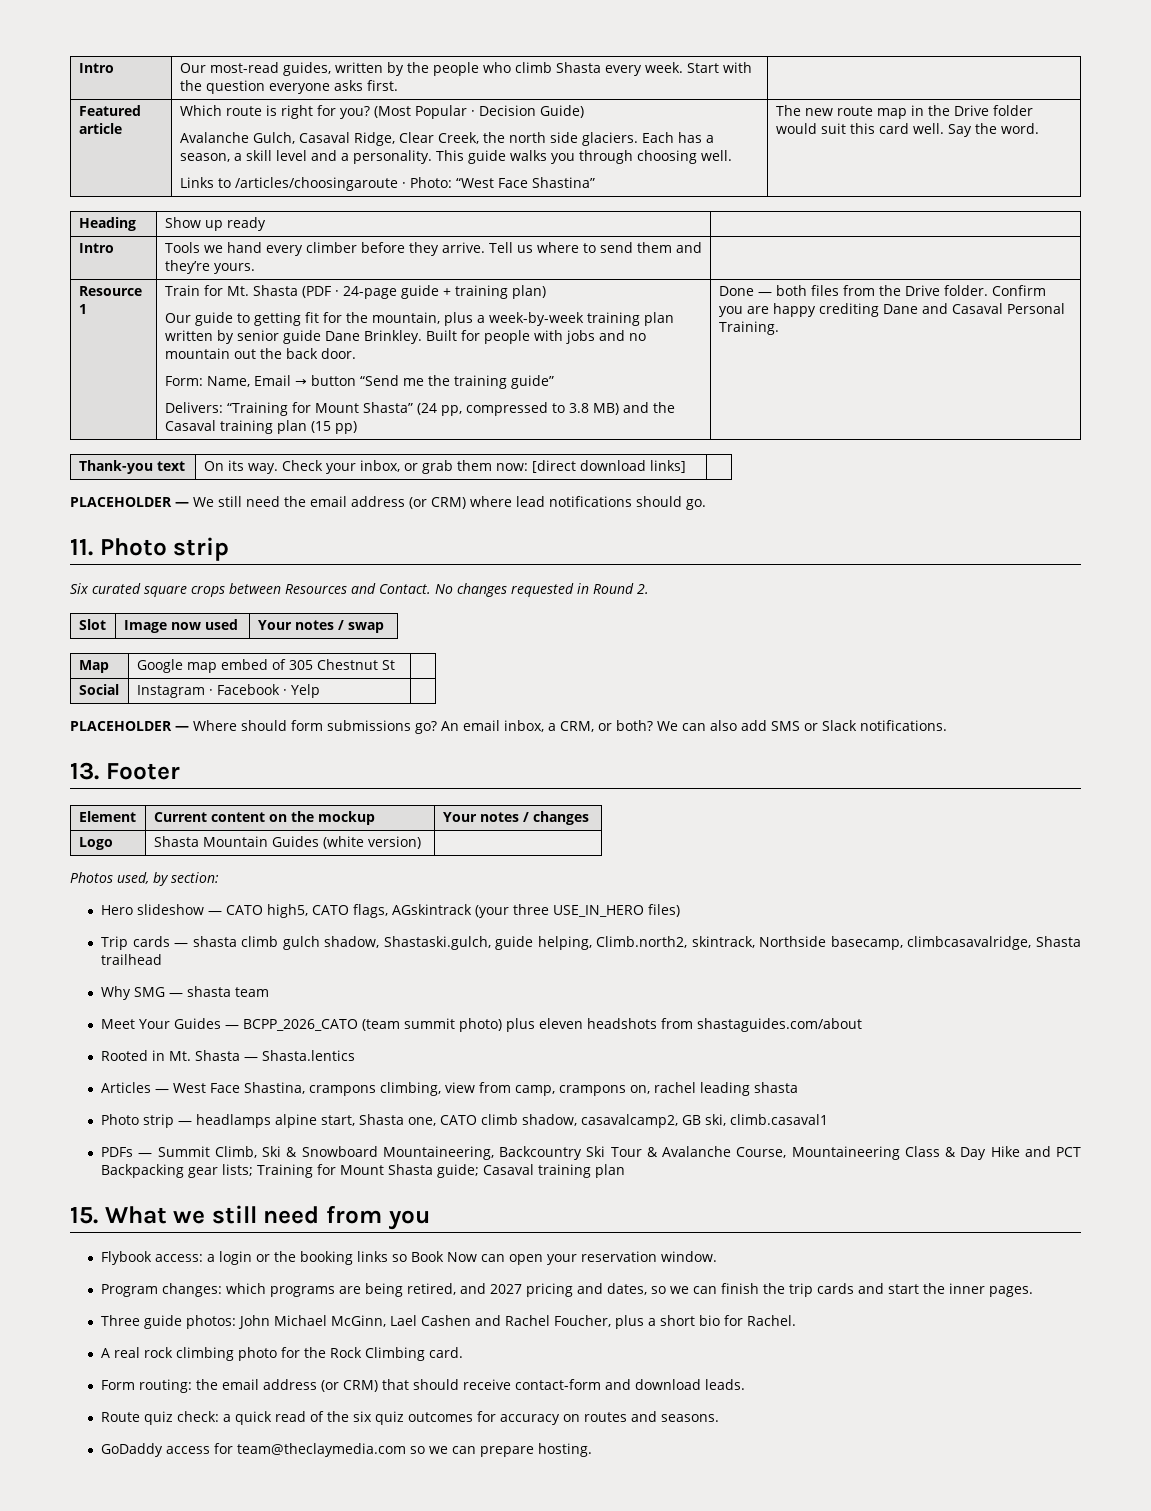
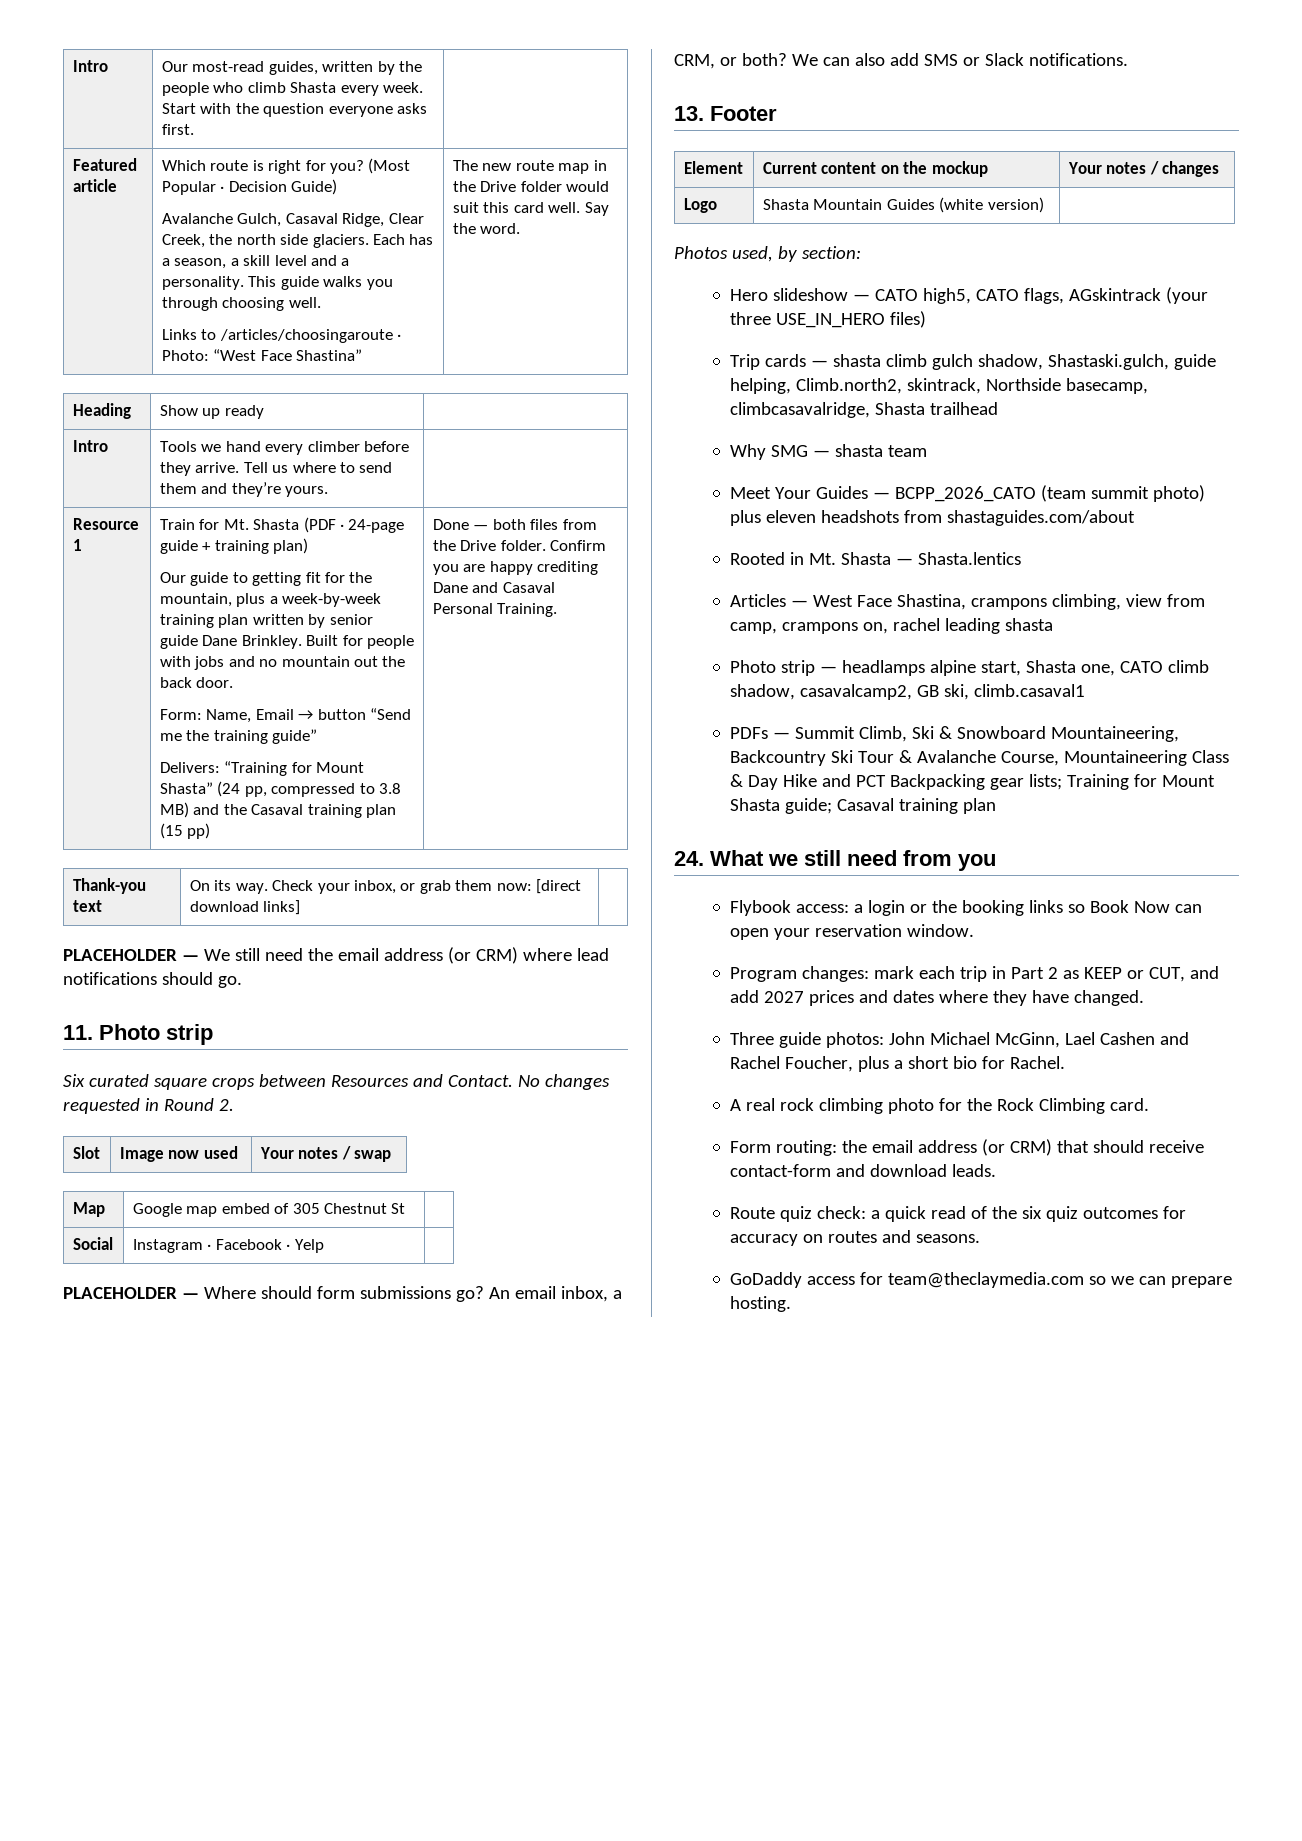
- 15. What we still need from you
+ 24. What we still need from you
- Program changes: which programs are being retired, and 2027 pricing and dates, so we can finish the trip cards and start the inner pages.
+ Program changes: mark each trip in Part 2 as KEEP or CUT, and add 2027 prices and dates where they have changed.

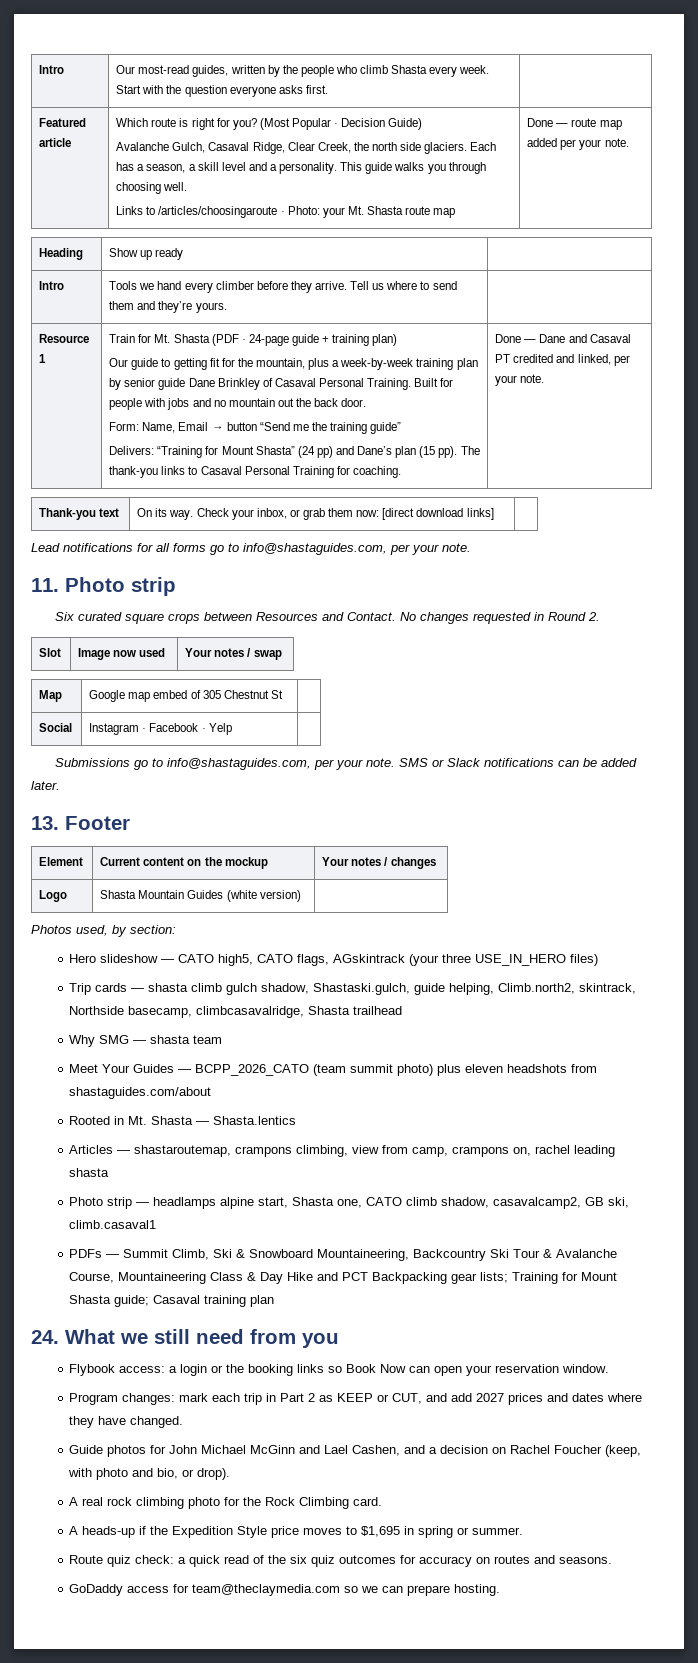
- Links to /articles/choosingaroute · Photo: “West Face Shastina” | The new route map in the Drive folder would suit this card well. Say the word.
+ Links to /articles/choosingaroute · Photo: your Mt. Shasta route map | Done — route map added per your note.
- Our guide to getting fit for the mountain, plus a week-by-week training plan written by senior guide Dane Brinkley.
+ Our guide to getting fit for the mountain, plus a week-by-week training plan by senior guide Dane Brinkley of Casaval Personal Training.
- Delivers: “Training for Mount Shasta” (24 pp, compressed to 3.8 MB) and the Casaval training plan (15 pp) | Done — both files from the Drive folder. Confirm you are happy crediting Dane and Casaval Personal Training.
+ Delivers: “Training for Mount Shasta” (24 pp) and Dane’s plan (15 pp). The thank-you links to Casaval Personal Training for coaching. | Done — Dane and Casaval PT credited and linked, per your note.
- PLACEHOLDER — We still need the email address (or CRM) where lead notifications should go.
+ Lead notifications for all forms go to info@shastaguides.com, per your note.
- PLACEHOLDER — Where should form submissions go? An email inbox, a CRM, or both? We can also add SMS or Slack notifications.
+ Submissions go to info@shastaguides.com, per your note. SMS or Slack notifications can be added later.
- Articles — West Face Shastina, crampons climbing, view from camp, crampons on, rachel leading shasta
+ Articles — shastaroutemap, crampons climbing, view from camp, crampons on, rachel leading shasta
- Three guide photos: John Michael McGinn, Lael Cashen and Rachel Foucher, plus a short bio for Rachel.
+ Guide photos for John Michael McGinn and Lael Cashen, and a decision on Rachel Foucher (keep, with photo and bio, or drop).
- Form routing: the email address (or CRM) that should receive contact-form and download leads.
+ A heads-up if the Expedition Style price moves to $1,695 in spring or summer.

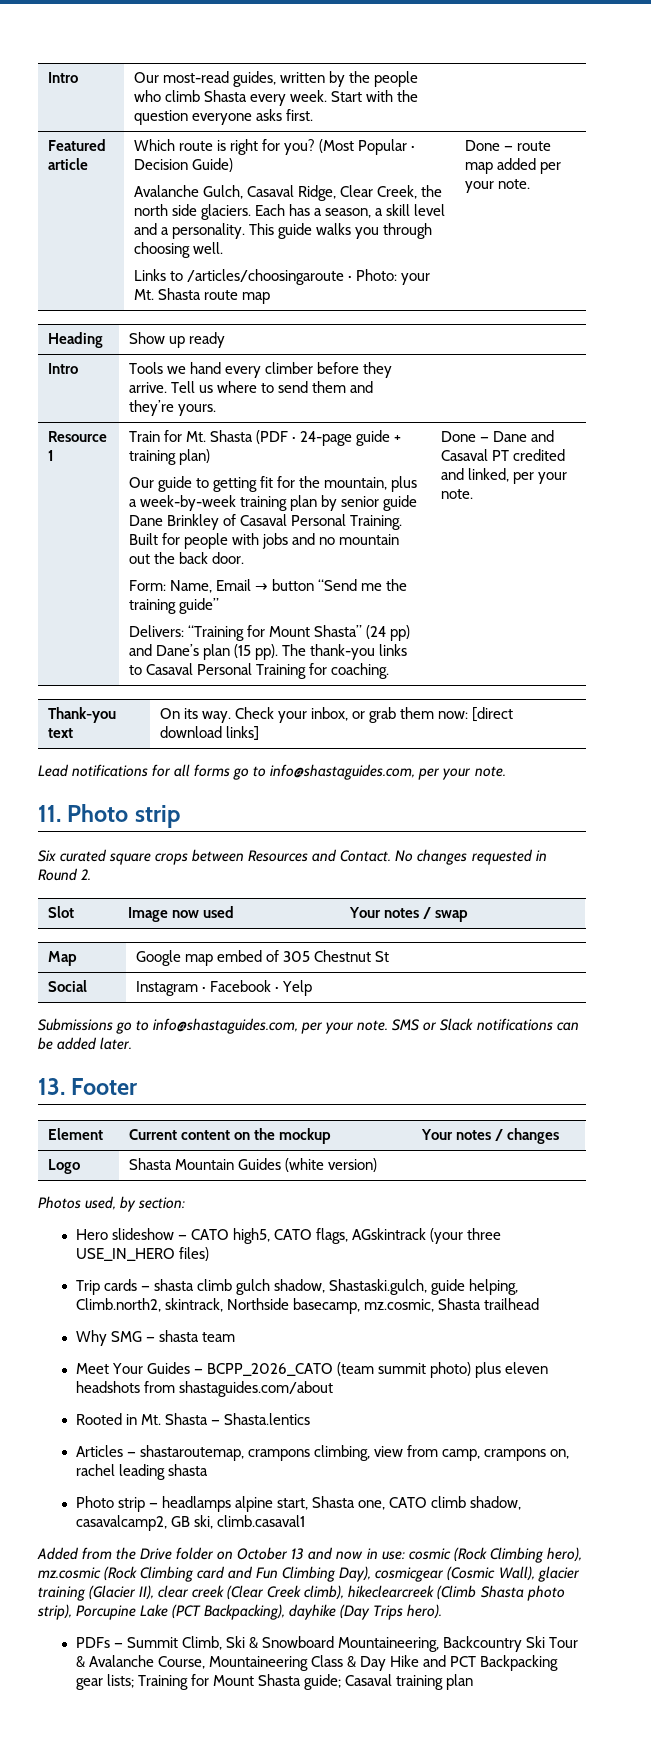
- Trip cards — shasta climb gulch shadow, Shastaski.gulch, guide helping, Climb.north2, skintrack, Northside basecamp, climbcasavalridge, Shasta trailhead
+ Trip cards — shasta climb gulch shadow, Shastaski.gulch, guide helping, Climb.north2, skintrack, Northside basecamp, mz.cosmic, Shasta trailhead
+ Added from the Drive folder on October 13 and now in use: cosmic (Rock Climbing hero), mz.cosmic (Rock Climbing card and Fun Climbing Day), cosmicgear (Cosmic Wall), glacier training (Glacier II), clear creek (Clear Creek climb), hikeclearcreek (Climb Shasta photo strip), Porcupine Lake (PCT Backpacking), dayhike (Day Trips hero).
- 24. What we still need from you
- Flybook access: a login or the booking links so Book Now can open your reservation window.
- Program changes: mark each trip in Part 2 as KEEP or CUT, and add 2027 prices and dates where they have changed.
- Guide photos for John Michael McGinn and Lael Cashen, and a decision on Rachel Foucher (keep, with photo and bio, or drop).
- A real rock climbing photo for the Rock Climbing card.
- A heads-up if the Expedition Style price moves to $1,695 in spring or summer.
- Route quiz check: a quick read of the six quiz outcomes for accuracy on routes and seasons.
- GoDaddy access for team@theclaymedia.com so we can prepare hosting.

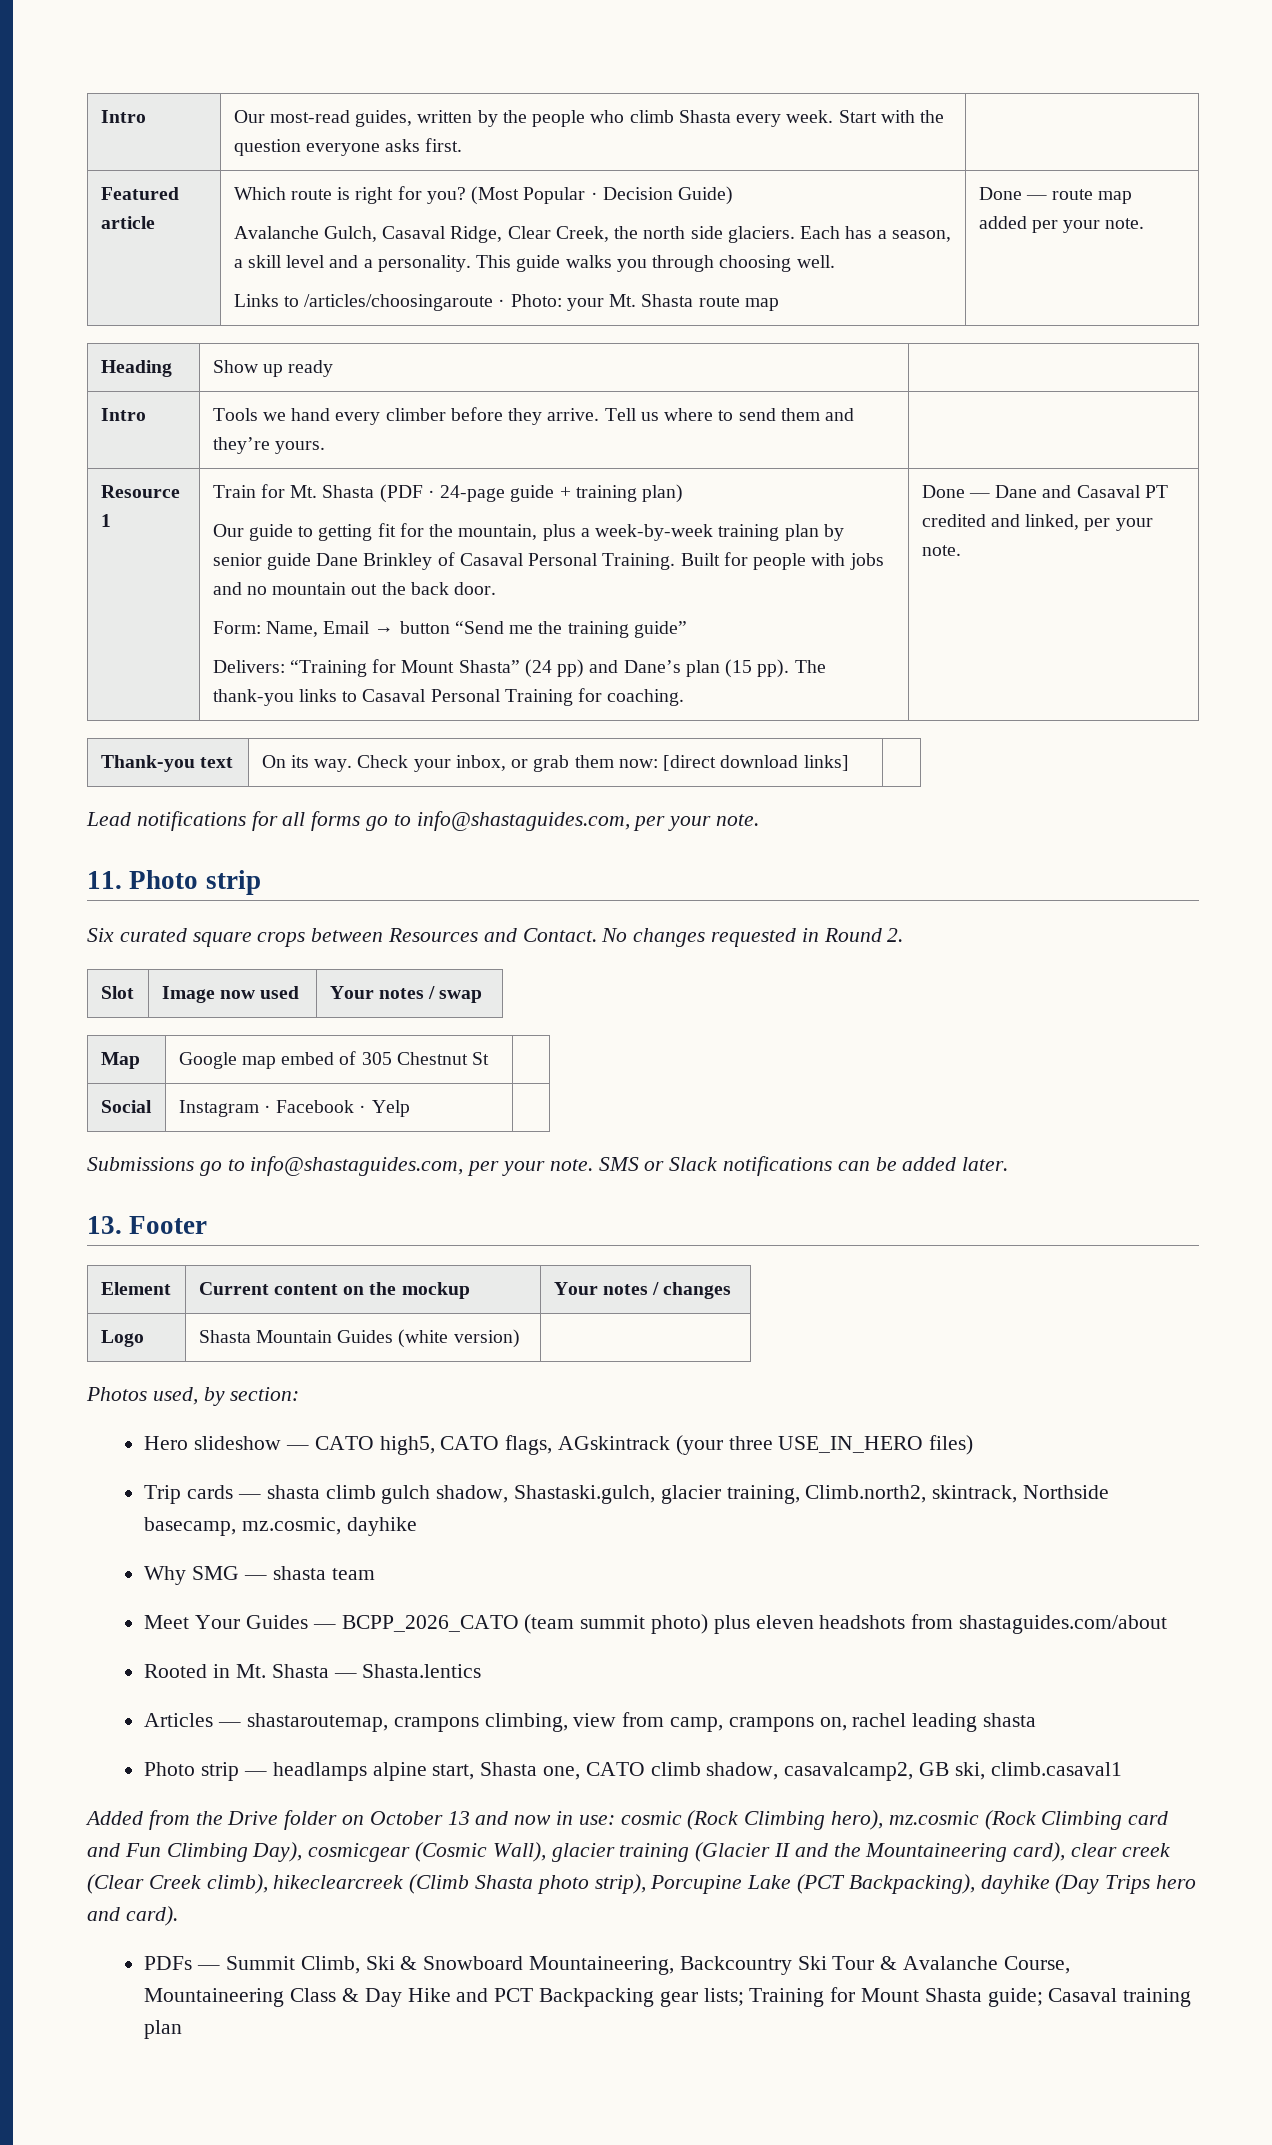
- Trip cards — shasta climb gulch shadow, Shastaski.gulch, guide helping, Climb.north2, skintrack, Northside basecamp, mz.cosmic, Shasta trailhead
+ Trip cards — shasta climb gulch shadow, Shastaski.gulch, glacier training, Climb.north2, skintrack, Northside basecamp, mz.cosmic, dayhike
- Added from the Drive folder on October 13 and now in use: cosmic (Rock Climbing hero), mz.cosmic (Rock Climbing card and Fun Climbing Day), cosmicgear (Cosmic Wall), glacier training (Glacier II), clear creek (Clear Creek climb), hikeclearcreek (Climb Shasta photo strip), Porcupine Lake (PCT Backpacking), dayhike (Day Trips hero).
+ Added from the Drive folder on October 13 and now in use: cosmic (Rock Climbing hero), mz.cosmic (Rock Climbing card and Fun Climbing Day), cosmicgear (Cosmic Wall), glacier training (Glacier II and the Mountaineering card), clear creek (Clear Creek climb), hikeclearcreek (Climb Shasta photo strip), Porcupine Lake (PCT Backpacking), dayhike (Day Trips hero and card).

